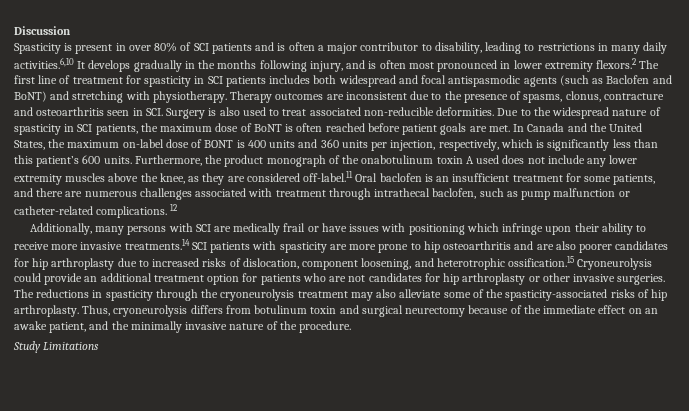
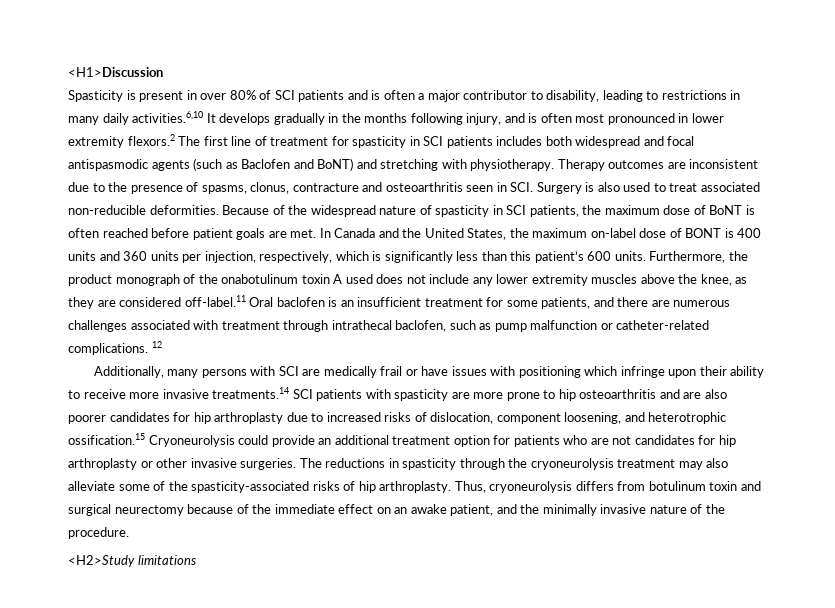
- Discussion
+ <H1>Discussion
- Due to the widespread nature of spasticity in SCI patients, the maximum dose of BoNT is often reached before patient goals are met.
+ Because of the widespread nature of spasticity in SCI patients, the maximum dose of BoNT is often reached before patient goals are met.
- Study Limitations
+ <H2>Study limitations

